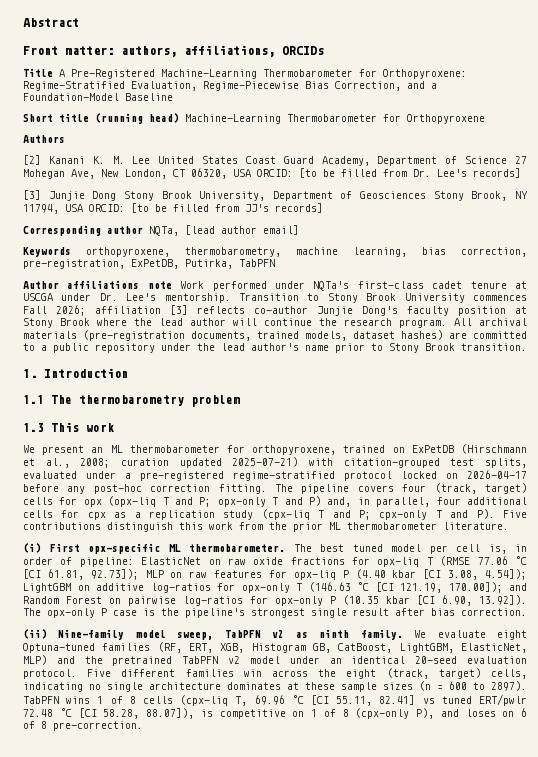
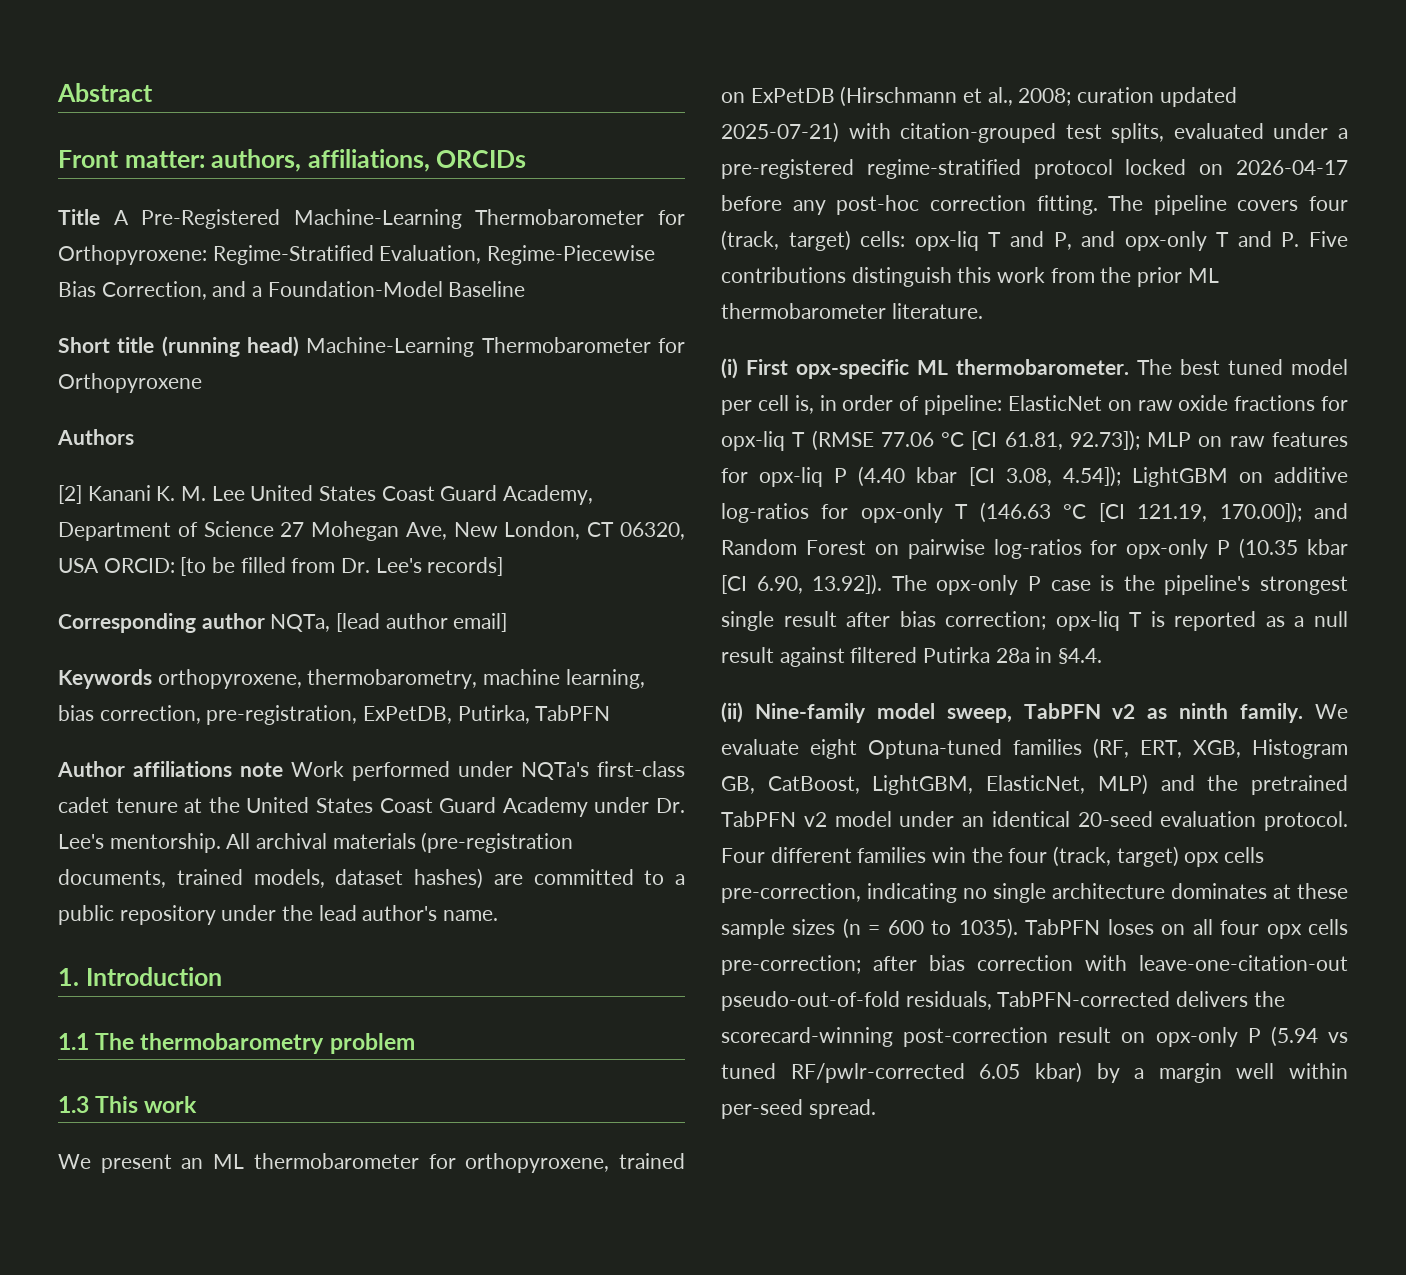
- [3] Junjie Dong Stony Brook University, Department of Geosciences Stony Brook, NY 11794, USA ORCID: [to be filled from JJ's records]
- Author affiliations note Work performed under NQTa's first-class cadet tenure at USCGA under Dr. Lee's mentorship. Transition to Stony Brook University commences Fall 2026; affiliation [3] reflects co-author Junjie Dong's faculty position at Stony Brook where the lead author will continue the research program.
+ Author affiliations note Work performed under NQTa's first-class cadet tenure at the United States Coast Guard Academy under Dr. Lee's mentorship.
- All archival materials (pre-registration documents, trained models, dataset hashes) are committed to a public repository under the lead author's name prior to Stony Brook transition.
+ All archival materials (pre-registration documents, trained models, dataset hashes) are committed to a public repository under the lead author's name.
- The pipeline covers four (track, target) cells for opx (opx-liq T and P; opx-only T and P) and, in parallel, four additional cells for cpx as a replication study (cpx-liq T and P; cpx-only T and P). Five contributions distinguish this work from the prior ML thermobarometer literature.
+ The pipeline covers four (track, target) cells: opx-liq T and P, and opx-only T and P. Five contributions distinguish this work from the prior ML thermobarometer literature.
- and Random Forest on pairwise log-ratios for opx-only P (10.35 kbar [CI 6.90, 13.92]). The opx-only P case is the pipeline's strongest single result after bias correction.
+ and Random Forest on pairwise log-ratios for opx-only P (10.35 kbar [CI 6.90, 13.92]). The opx-only P case is the pipeline's strongest single result after bias correction; opx-liq T is reported as a null result against filtered Putirka 28a in §4.4.
- Five different families win across the eight (track, target) cells, indicating no single architecture dominates at these sample sizes (n = 600 to 2897). TabPFN wins 1 of 8 cells (cpx-liq T, 69.96 °C [CI 55.11, 82.41] vs tuned ERT/pwlr 72.48 °C [CI 58.28, 88.07]), is competitive on 1 of 8 (cpx-only P), and loses on 6 of 8 pre-correction.
+ Four different families win the four (track, target) opx cells pre-correction, indicating no single architecture dominates at these sample sizes (n = 600 to 1035). TabPFN loses on all four opx cells pre-correction; after bias correction with leave-one-citation-out pseudo-out-of-fold residuals, TabPFN-corrected delivers the scorecard-winning post-correction result on opx-only P (5.94 vs tuned RF/pwlr-corrected 6.05 kbar) by a margin well within per-seed spread.

